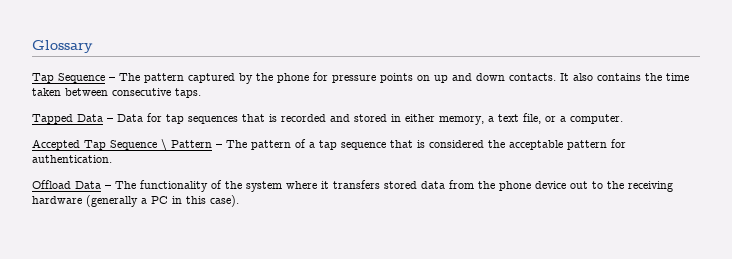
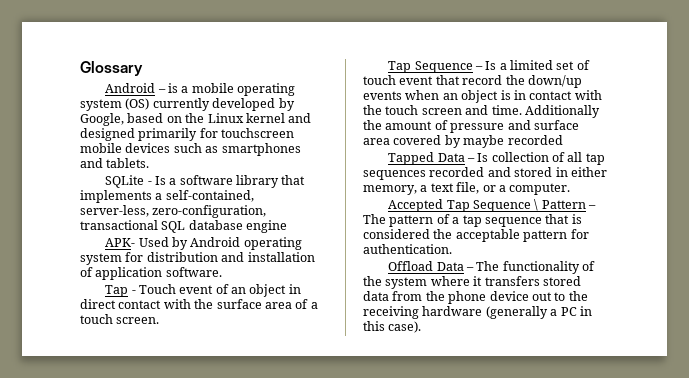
- Tap Sequence – The pattern captured by the phone for pressure points on up and down contacts. It also contains the time taken between consecutive taps.
- Tapped Data – Data for tap sequences that is recorded and stored in either memory, a text file, or a computer.
+ Android – is a mobile operating system (OS) currently developed by Google, based on the Linux kernel and designed primarily for touchscreen mobile devices such as smartphones and tablets.
+ SQLite - Is a software library that implements a self-contained, server-less, zero-configuration, transactional SQL database engine
+ APK- Used by Android operating system for distribution and installation of application software.
+ Tap - Touch event of an object in direct contact with the surface area of a touch screen.
+ Tap Sequence – Is a limited set of touch event that record the down/up events when an object is in contact with the touch screen and time. Additionally the amount of pressure and surface area covered by maybe recorded
+ Tapped Data – Is collection of all tap sequences recorded and stored in either memory, a text file, or a computer.

